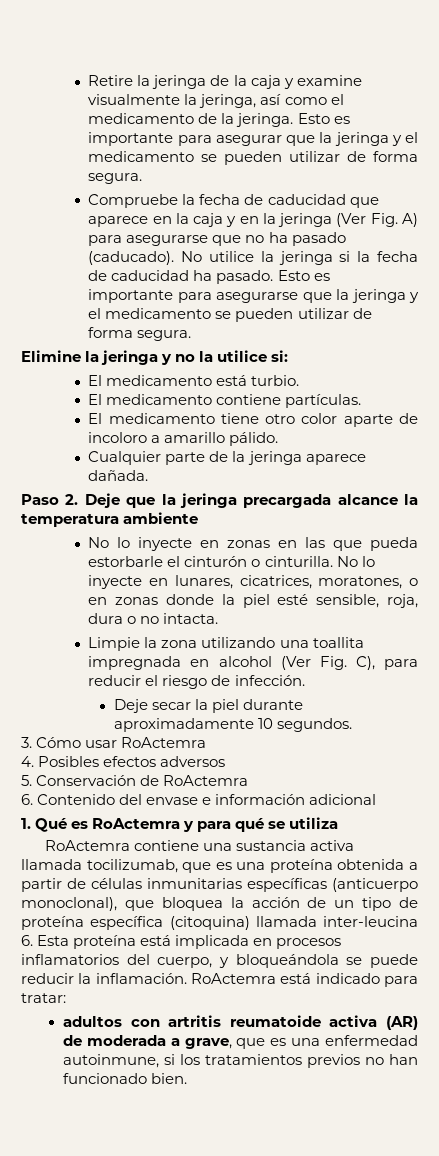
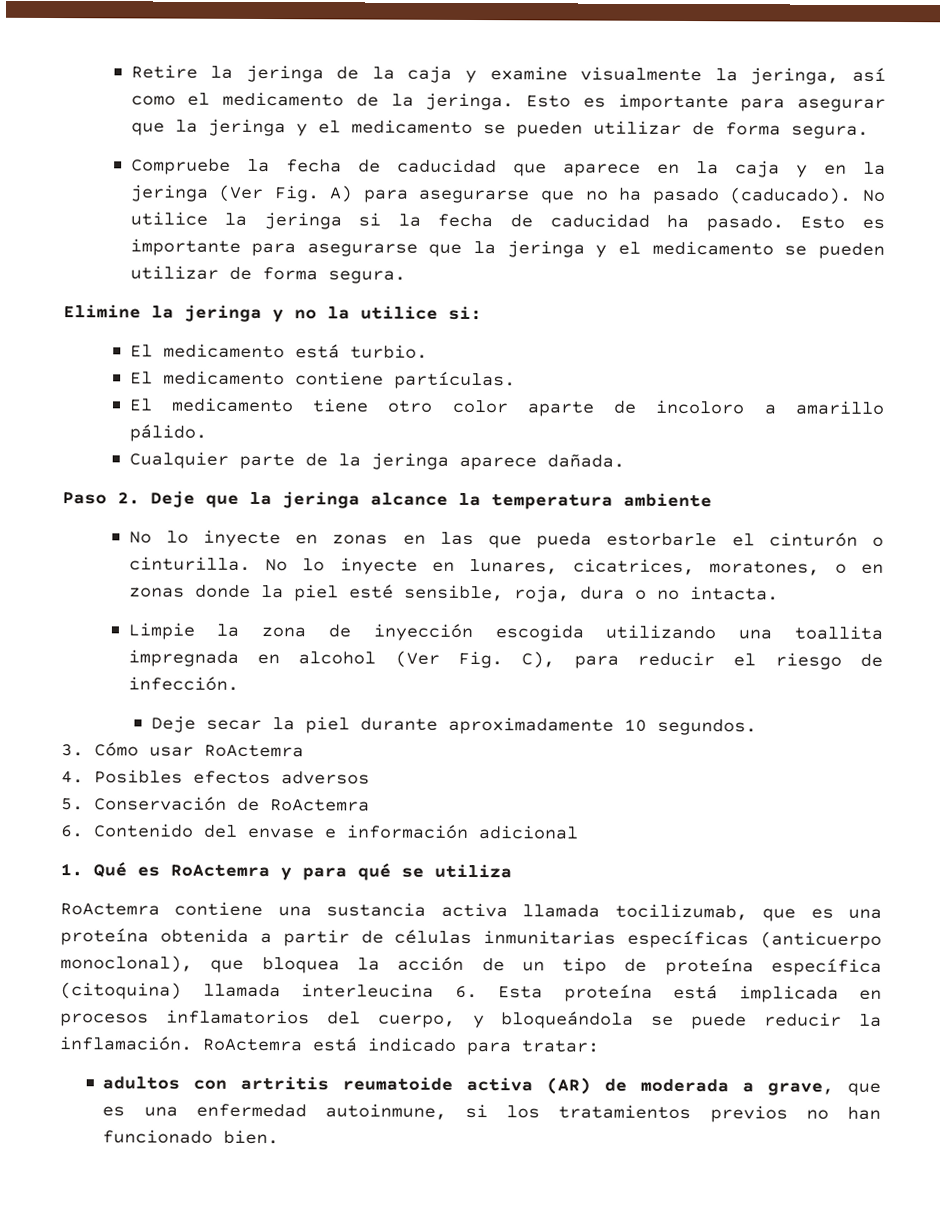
- Paso 2. Deje que la jeringa precargada alcance la temperatura ambiente
+ Paso 2. Deje que la jeringa alcance la temperatura ambiente
- Limpie la zona utilizando una toallita impregnada en alcohol (Ver Fig. C), para reducir el riesgo de infección.
+ Limpie la zona de inyección escogida utilizando una toallita impregnada en alcohol (Ver Fig. C), para reducir el riesgo de infección.
- RoActemra contiene una sustancia activa llamada tocilizumab, que es una proteína obtenida a partir de células inmunitarias específicas (anticuerpo monoclonal), que bloquea la acción de un tipo de proteína específica (citoquina) llamada inter-leucina 6. Esta proteína está implicada en procesos inflamatorios del cuerpo, y bloqueándola se puede reducir la inflamación.
+ RoActemra contiene una sustancia activa llamada tocilizumab, que es una proteína obtenida a partir de células inmunitarias específicas (anticuerpo monoclonal), que bloquea la acción de un tipo de proteína específica (citoquina) llamada interleucina 6. Esta proteína está implicada en procesos inflamatorios del cuerpo, y bloqueándola se puede reducir la inflamación.

